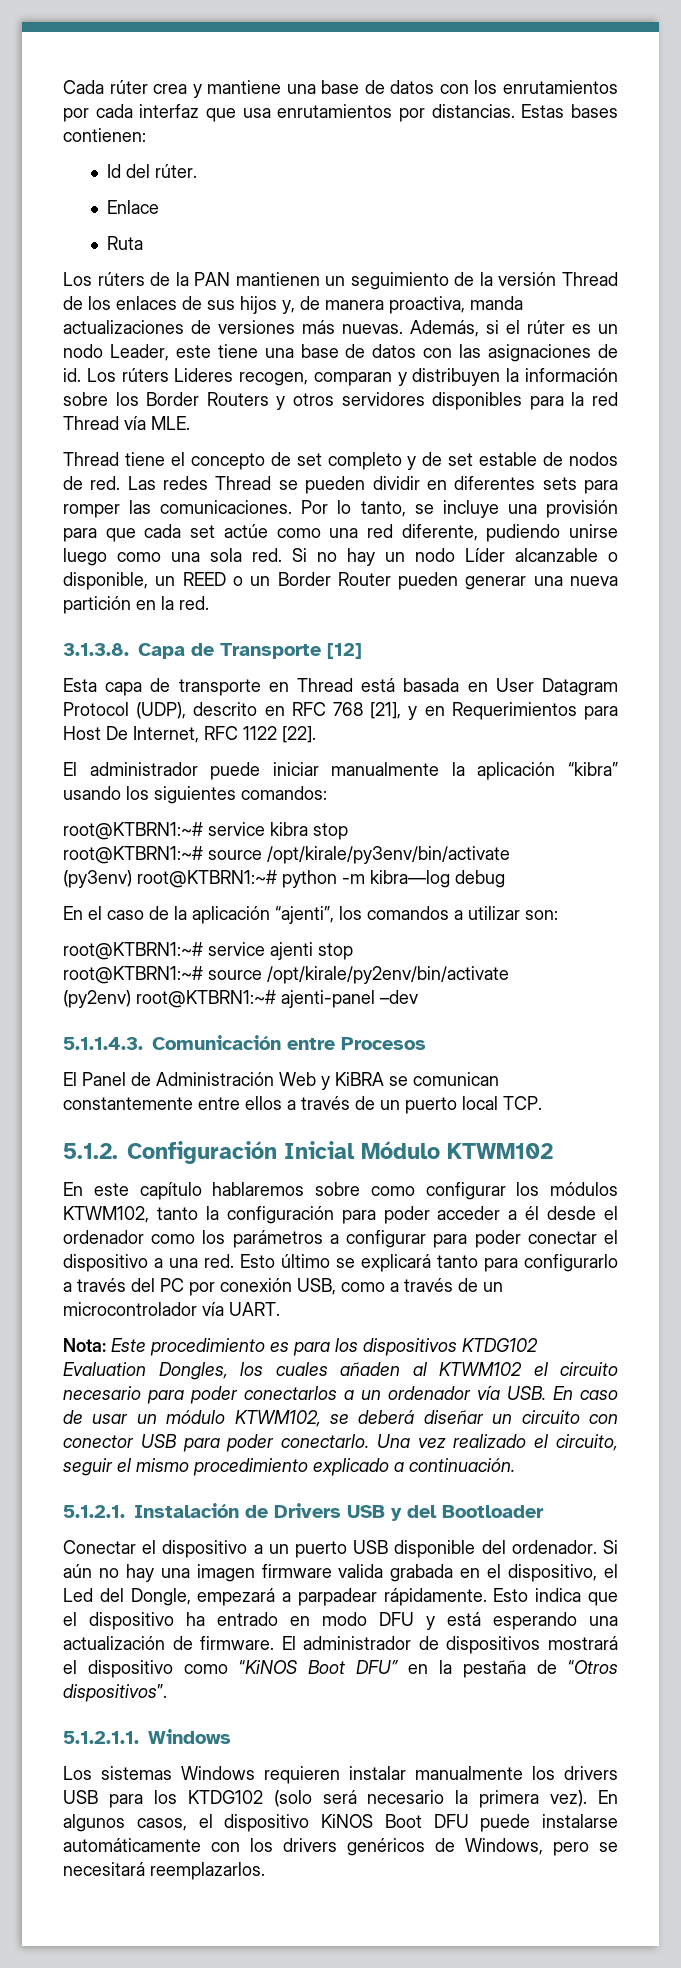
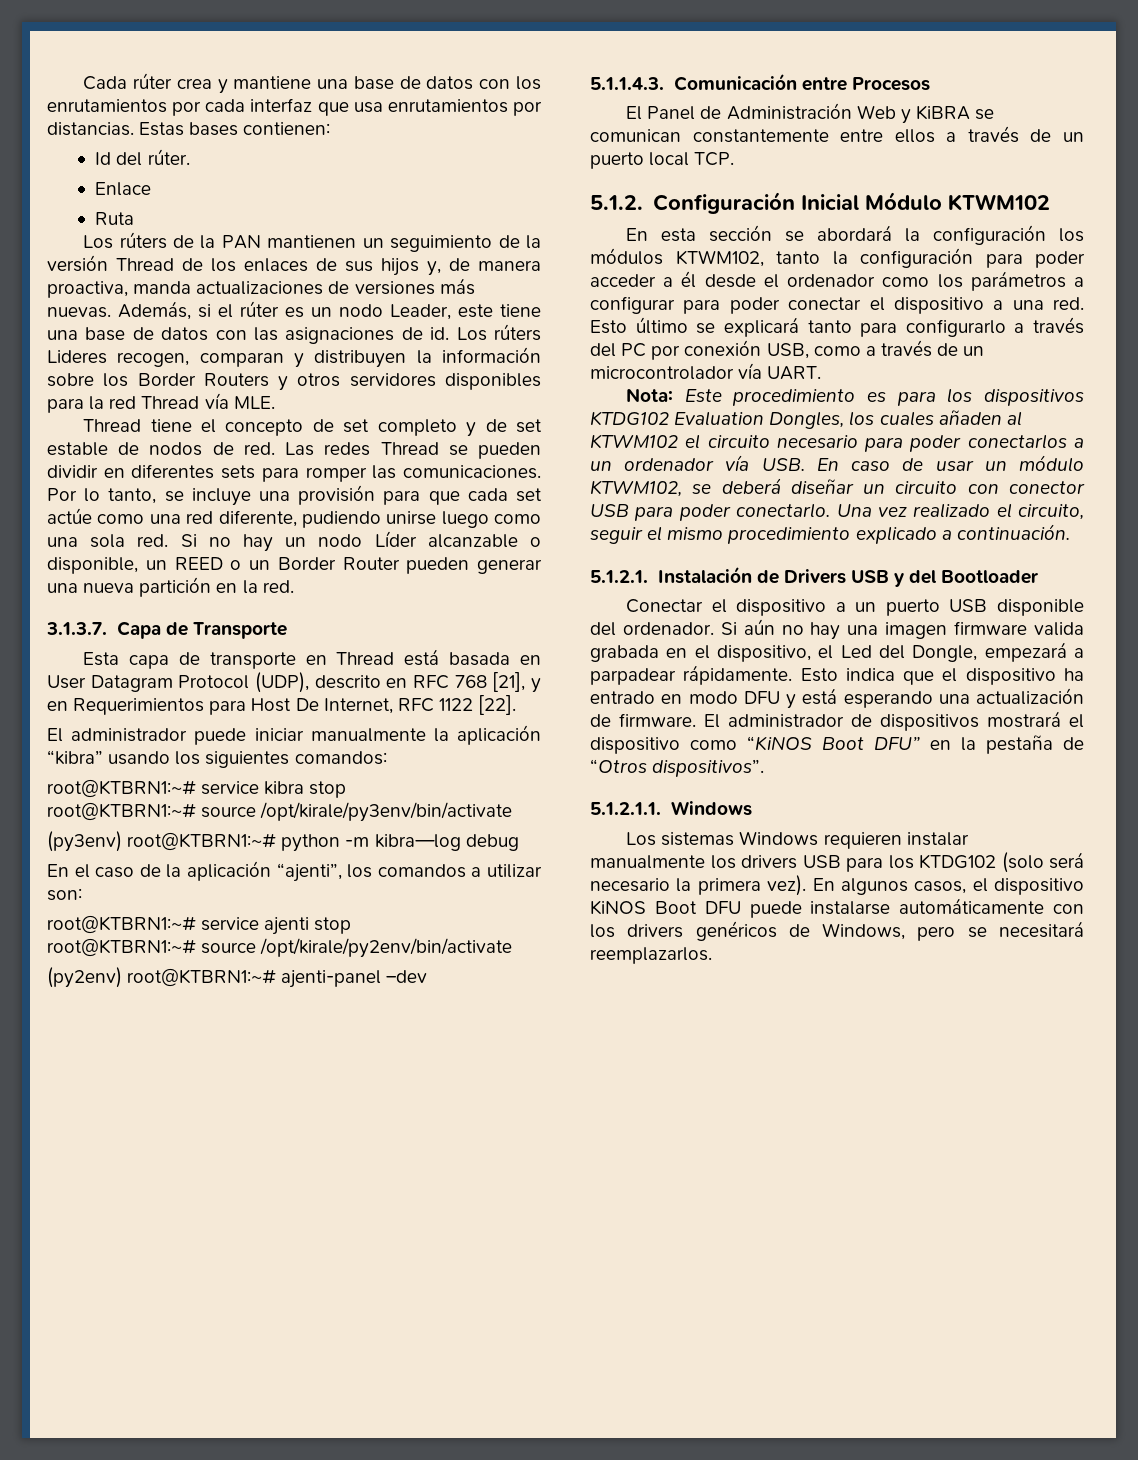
- 3.1.3.8. Capa de Transporte [12]
+ 3.1.3.7. Capa de Transporte
- En este capítulo hablaremos sobre como configurar los módulos KTWM102, tanto la configuración para poder acceder a él desde el ordenador como los parámetros a configurar para poder conectar el dispositivo a una red.
+ En esta sección se abordará la configuración los módulos KTWM102, tanto la configuración para poder acceder a él desde el ordenador como los parámetros a configurar para poder conectar el dispositivo a una red.

